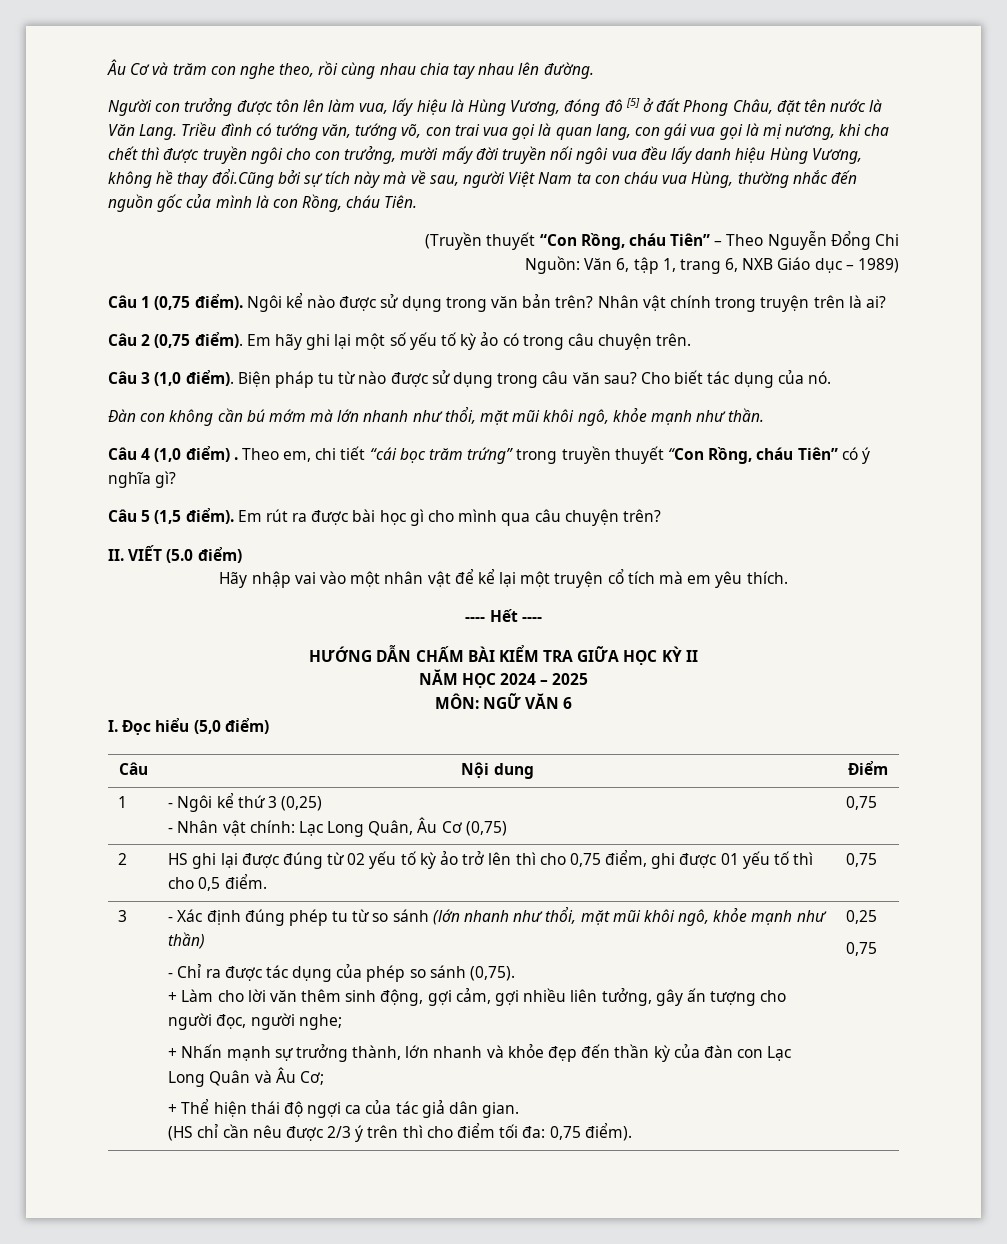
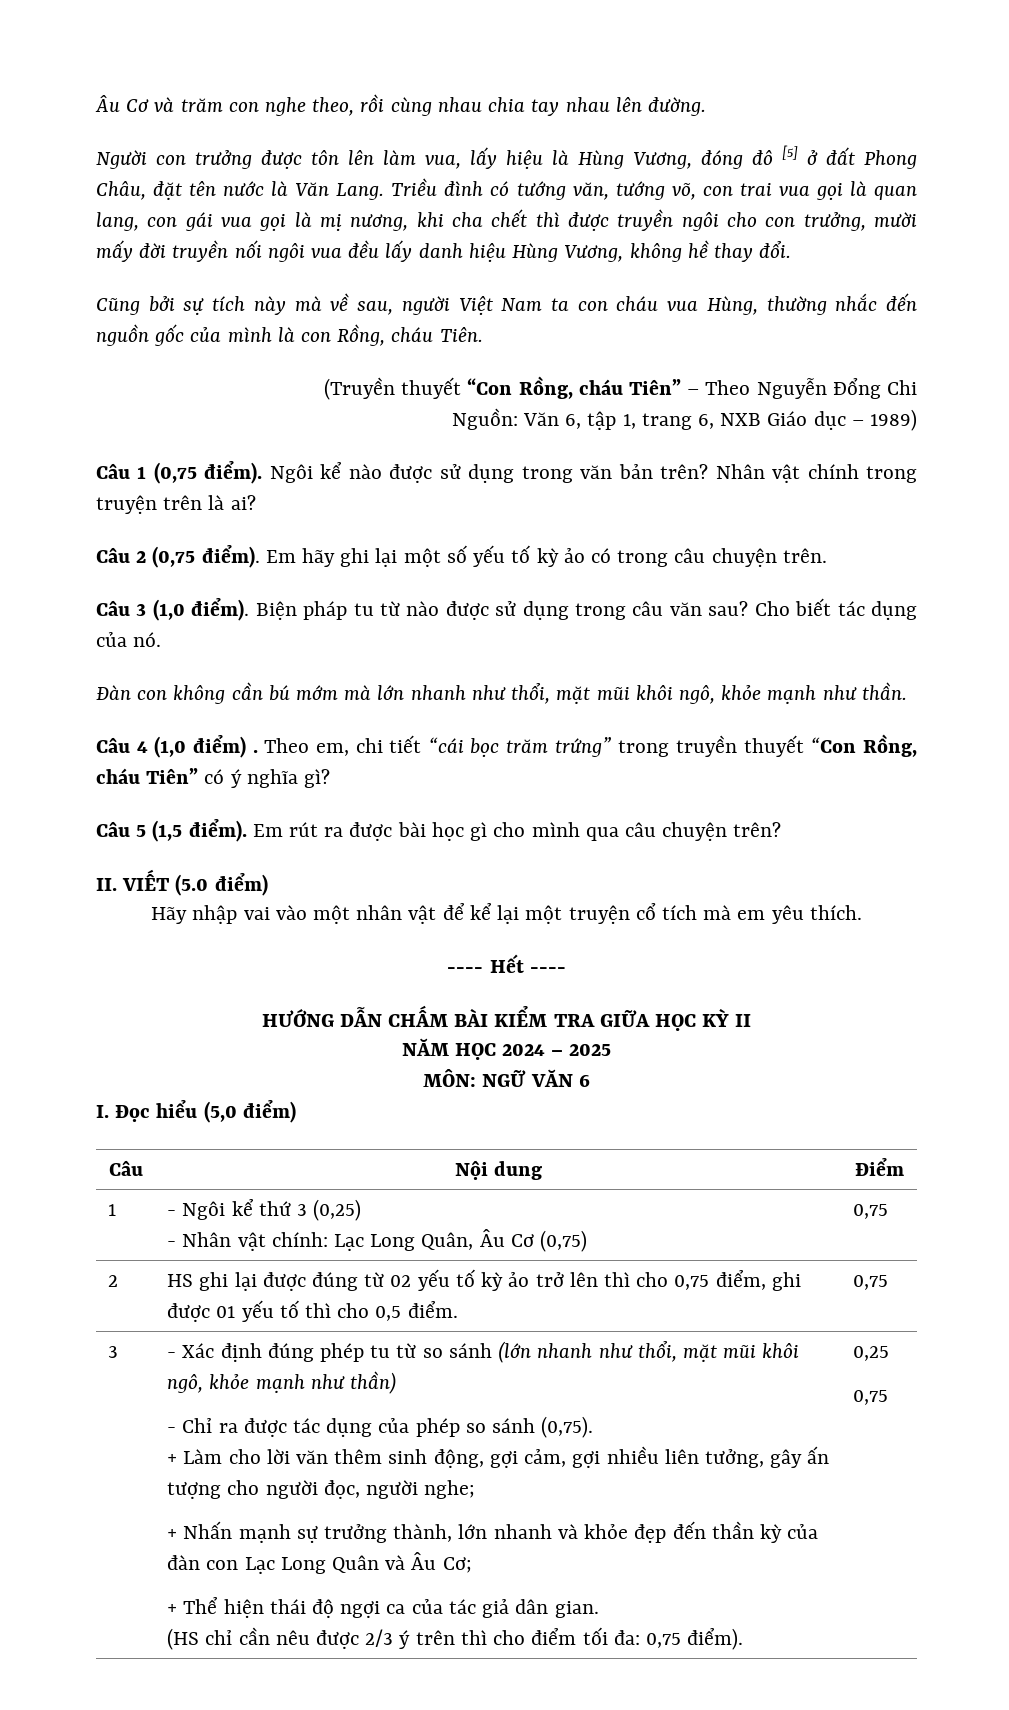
- Triều đình có tướng văn, tướng võ, con trai vua gọi là quan lang, con gái vua gọi là mị nương, khi cha chết thì được truyền ngôi cho con trưởng, mười mấy đời truyền nối ngôi vua đều lấy danh hiệu Hùng Vương, không hề thay đổi.Cũng bởi sự tích này mà về sau, người Việt Nam ta con cháu vua Hùng, thường nhắc đến nguồn gốc của mình là con Rồng, cháu Tiên.
+ Triều đình có tướng văn, tướng võ, con trai vua gọi là quan lang, con gái vua gọi là mị nương, khi cha chết thì được truyền ngôi cho con trưởng, mười mấy đời truyền nối ngôi vua đều lấy danh hiệu Hùng Vương, không hề thay đổi.
+ Cũng bởi sự tích này mà về sau, người Việt Nam ta con cháu vua Hùng, thường nhắc đến nguồn gốc của mình là con Rồng, cháu Tiên.

